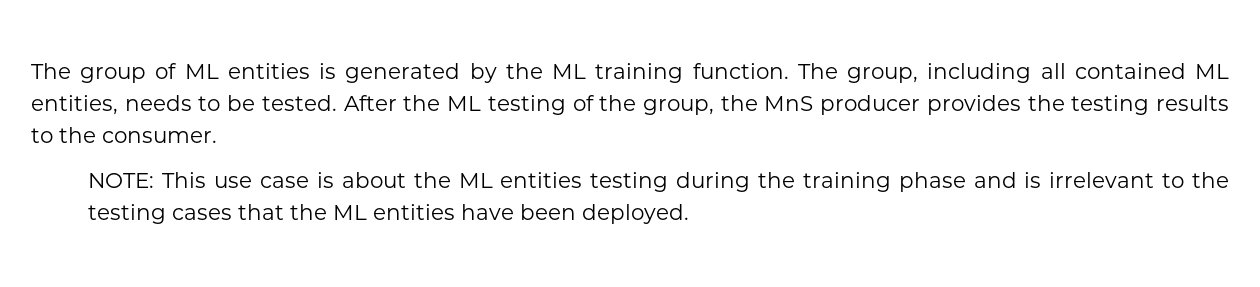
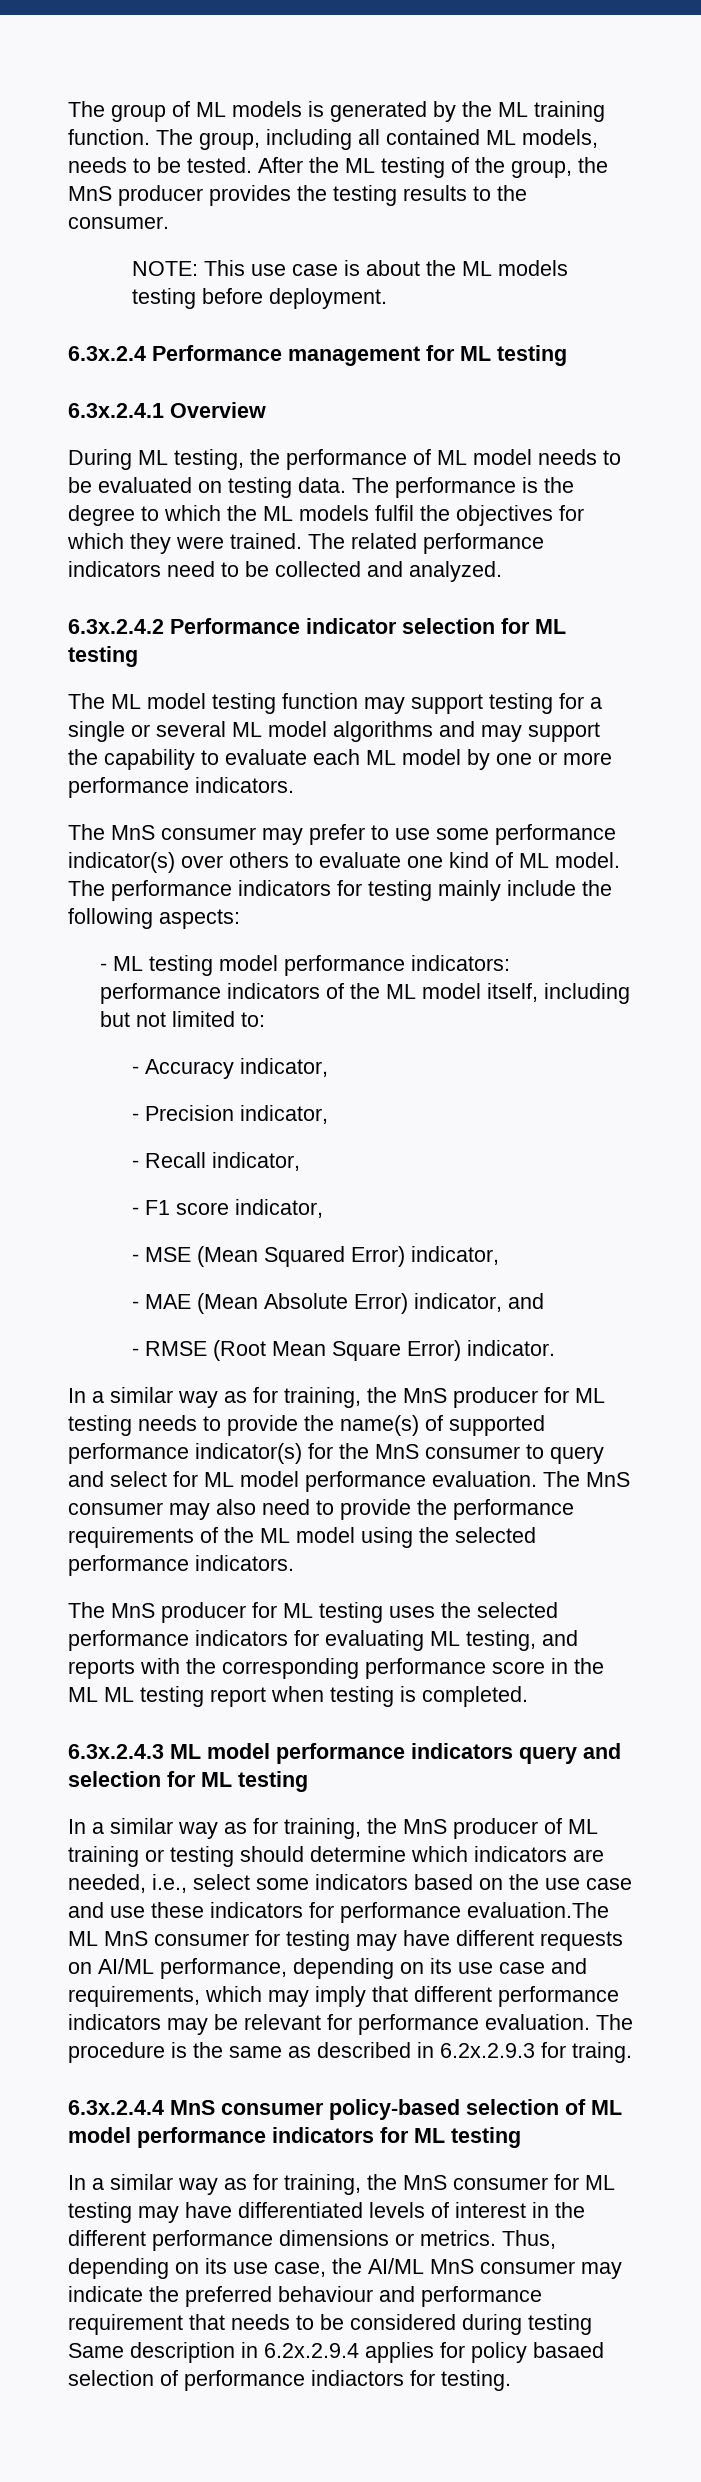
- The group of ML entities is generated by the ML training function.
+ The group of ML models is generated by the ML training function.
- The group, including all contained ML entities, needs to be tested.
+ The group, including all contained ML models, needs to be tested.
- NOTE: This use case is about the ML entities testing during the training phase and is irrelevant to the testing cases that the ML entities have been deployed.
+ NOTE: This use case is about the ML models testing before deployment.
+ 6.3x.2.4 Performance management for ML testing
+ 6.3x.2.4.1 Overview
+ During ML testing, the performance of ML model needs to be evaluated on testing data. The performance is the degree to which the ML models fulfil the objectives for which they were trained. The related performance indicators need to be collected and analyzed.
+ 6.3x.2.4.2 Performance indicator selection for ML testing
+ The ML model testing function may support testing for a single or several ML model algorithms and may support the capability to evaluate each ML model by one or more performance indicators.
+ The MnS consumer may prefer to use some performance indicator(s) over others to evaluate one kind of ML model. The performance indicators for testing mainly include the following aspects:
+ - ML testing model performance indicators: performance indicators of the ML model itself, including but not limited to:
+ - Accuracy indicator,
+ - Precision indicator,
+ - Recall indicator,
+ - F1 score indicator,
+ - MSE (Mean Squared Error) indicator,
+ - MAE (Mean Absolute Error) indicator, and
+ - RMSE (Root Mean Square Error) indicator.
+ In a similar way as for training, the MnS producer for ML testing needs to provide the name(s) of supported performance indicator(s) for the MnS consumer to query and select for ML model performance evaluation. The MnS consumer may also need to provide the performance requirements of the ML model using the selected performance indicators.
+ The MnS producer for ML testing uses the selected performance indicators for evaluating ML testing, and reports with the corresponding performance score in the ML ML testing report when testing is completed.
+ 6.3x.2.4.3 ML model performance indicators query and selection for ML testing
+ In a similar way as for training, the MnS producer of ML training or testing should determine which indicators are needed, i.e., select some indicators based on the use case and use these indicators for performance evaluation.The ML MnS consumer for testing may have different requests on AI/ML performance, depending on its use case and requirements, which may imply that different performance indicators may be relevant for performance evaluation. The procedure is the same as described in 6.2x.2.9.3 for traing.
+ 6.3x.2.4.4 MnS consumer policy-based selection of ML model performance indicators for ML testing
+ In a similar way as for training, the MnS consumer for ML testing may have differentiated levels of interest in the different performance dimensions or metrics. Thus, depending on its use case, the AI/ML MnS consumer may indicate the preferred behaviour and performance requirement that needs to be considered during testing Same description in 6.2x.2.9.4 applies for policy basaed selection of performance indiactors for testing.

